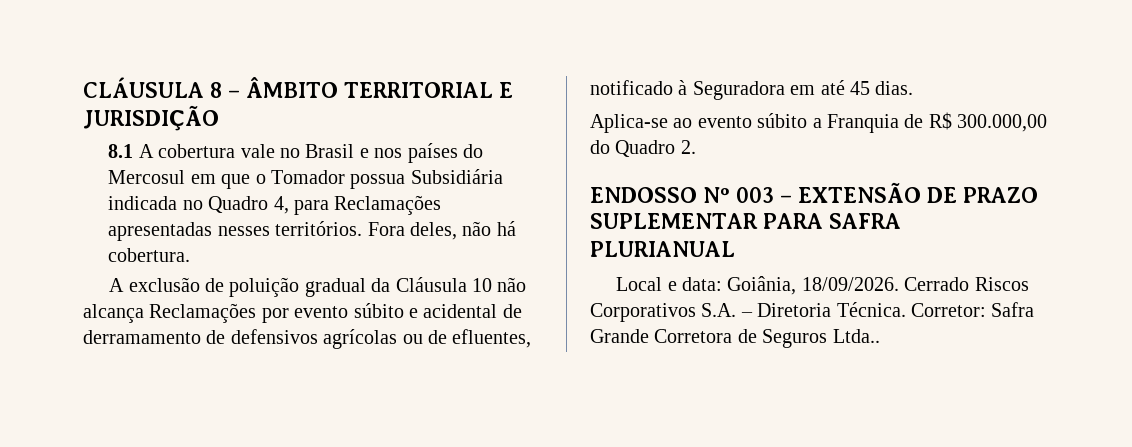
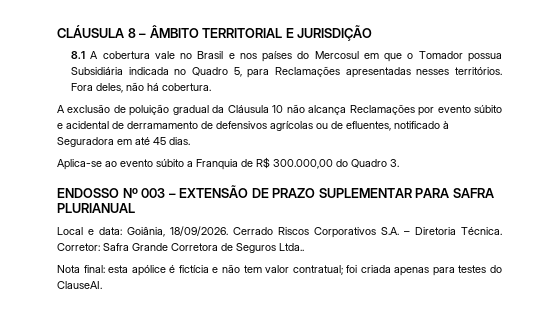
- 8.1 A cobertura vale no Brasil e nos países do Mercosul em que o Tomador possua Subsidiária indicada no Quadro 4, para Reclamações apresentadas nesses territórios.
+ 8.1 A cobertura vale no Brasil e nos países do Mercosul em que o Tomador possua Subsidiária indicada no Quadro 5, para Reclamações apresentadas nesses territórios.
- Aplica-se ao evento súbito a Franquia de R$ 300.000,00 do Quadro 2.
+ Aplica-se ao evento súbito a Franquia de R$ 300.000,00 do Quadro 3.
+ Nota final: esta apólice é fictícia e não tem valor contratual; foi criada apenas para testes do ClauseAI.

